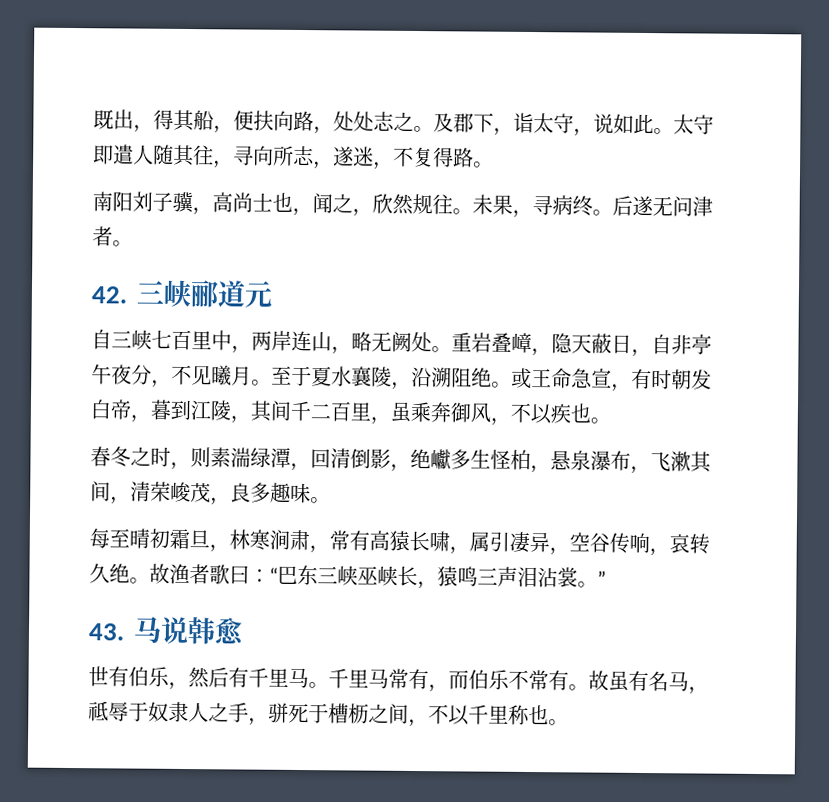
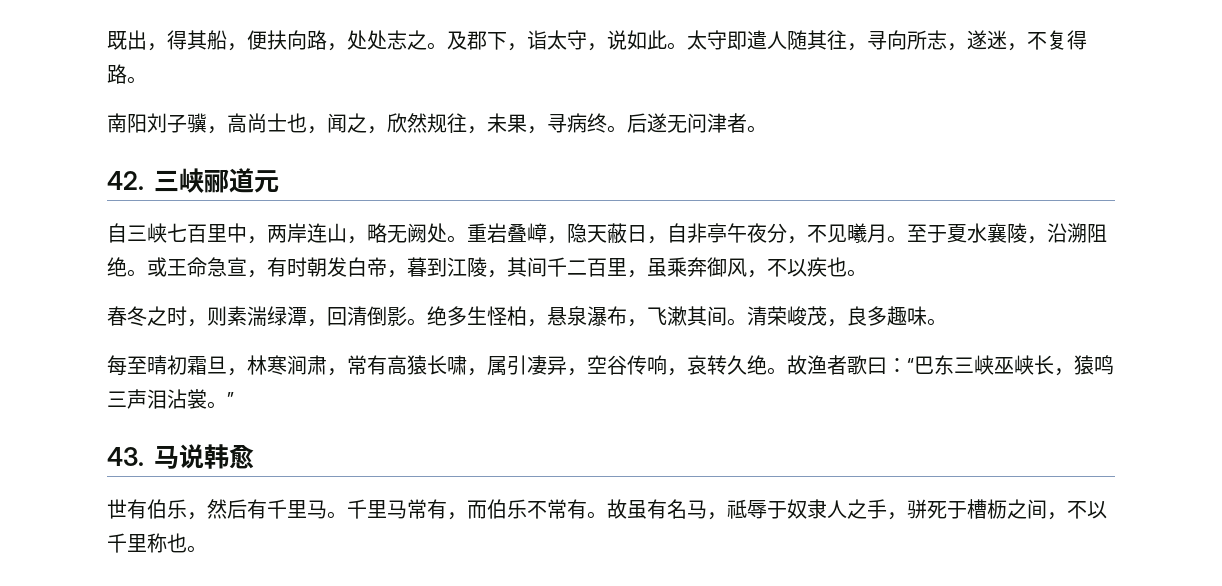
- 南阳刘子骥，高尚士也，闻之，欣然规往。未果，寻病终。
+ 南阳刘子骥，高尚士也，闻之，欣然规往，未果，寻病终。
- 春冬之时，则素湍绿潭，回清倒影，绝巘多生怪柏，悬泉瀑布，飞漱其间，清荣峻茂，良多趣味。
+ 春冬之时，则素湍绿潭，回清倒影。绝多生怪柏，悬泉瀑布，飞漱其间。清荣峻茂，良多趣味。

